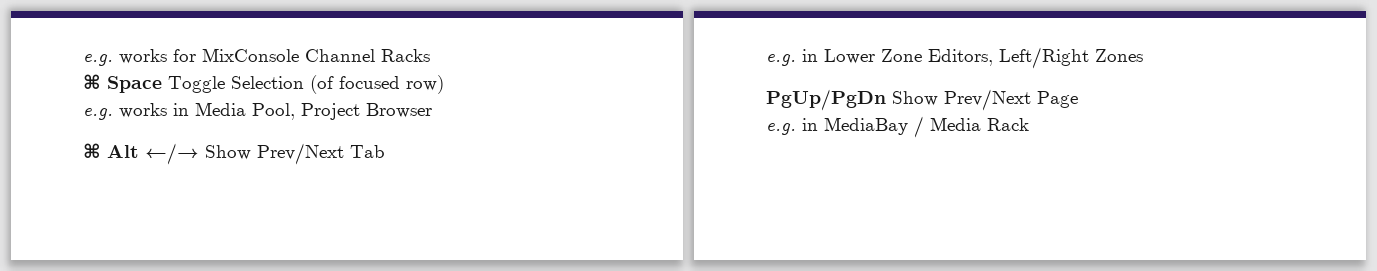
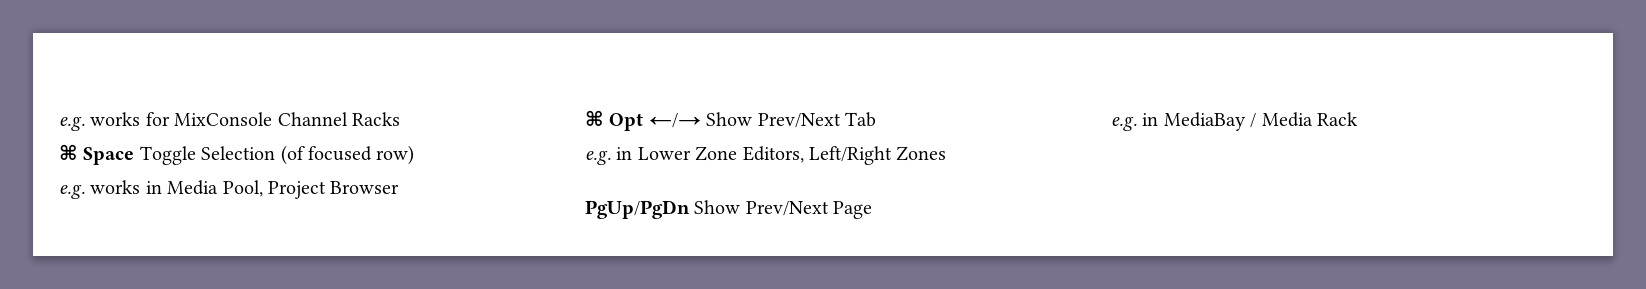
- ⌘ Alt ←/→ Show Prev/Next Tab
+ ⌘ Opt ←/→ Show Prev/Next Tab

